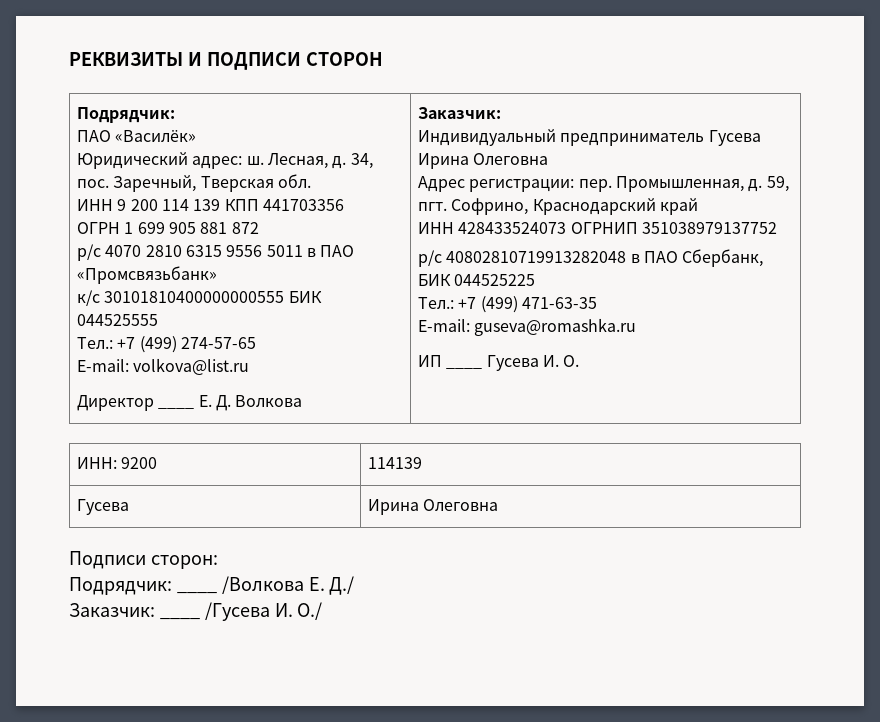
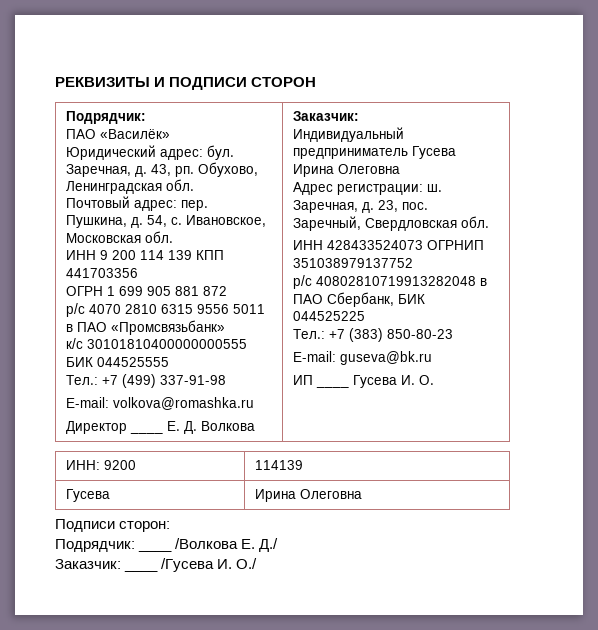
- Юридический адрес: ш. Лесная, д. 34, пос. Заречный, Тверская обл.
+ Юридический адрес: бул. Заречная, д. 43, рп. Обухово, Ленинградская обл.
+ Почтовый адрес: пер. Пушкина, д. 54, с. Ивановское, Московская обл.
- Тел.: +7 (499) 274-57-65
- E-mail: volkova@list.ru
+ Тел.: +7 (499) 337-91-98
+ E-mail: volkova@romashka.ru
- Адрес регистрации: пер. Промышленная, д. 59, пгт. Софрино, Краснодарский край
+ Адрес регистрации: ш. Заречная, д. 23, пос. Заречный, Свердловская обл.
- Тел.: +7 (499) 471-63-35
- E-mail: guseva@romashka.ru
+ Тел.: +7 (383) 850-80-23
+ E-mail: guseva@bk.ru

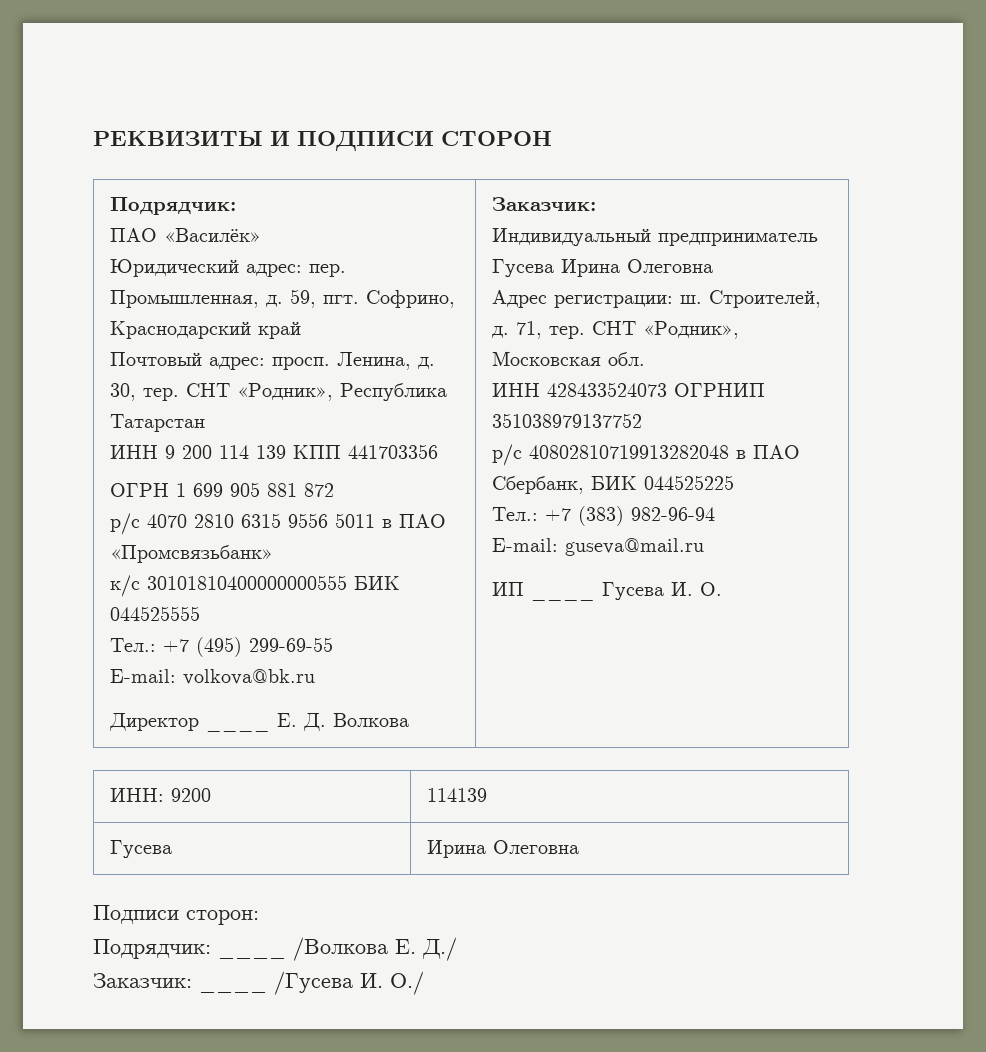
- Юридический адрес: бул. Заречная, д. 43, рп. Обухово, Ленинградская обл.
- Почтовый адрес: пер. Пушкина, д. 54, с. Ивановское, Московская обл.
+ Юридический адрес: пер. Промышленная, д. 59, пгт. Софрино, Краснодарский край
+ Почтовый адрес: просп. Ленина, д. 30, тер. СНТ «Родник», Республика Татарстан
- Тел.: +7 (499) 337-91-98
- E-mail: volkova@romashka.ru
+ Тел.: +7 (495) 299-69-55
+ E-mail: volkova@bk.ru
- Заречная, д. 23, пос. Заречный, Свердловская обл.
+ Строителей, д. 71, тер. СНТ «Родник», Московская обл.
- Тел.: +7 (383) 850-80-23
- E-mail: guseva@bk.ru
+ Тел.: +7 (383) 982-96-94
+ E-mail: guseva@mail.ru

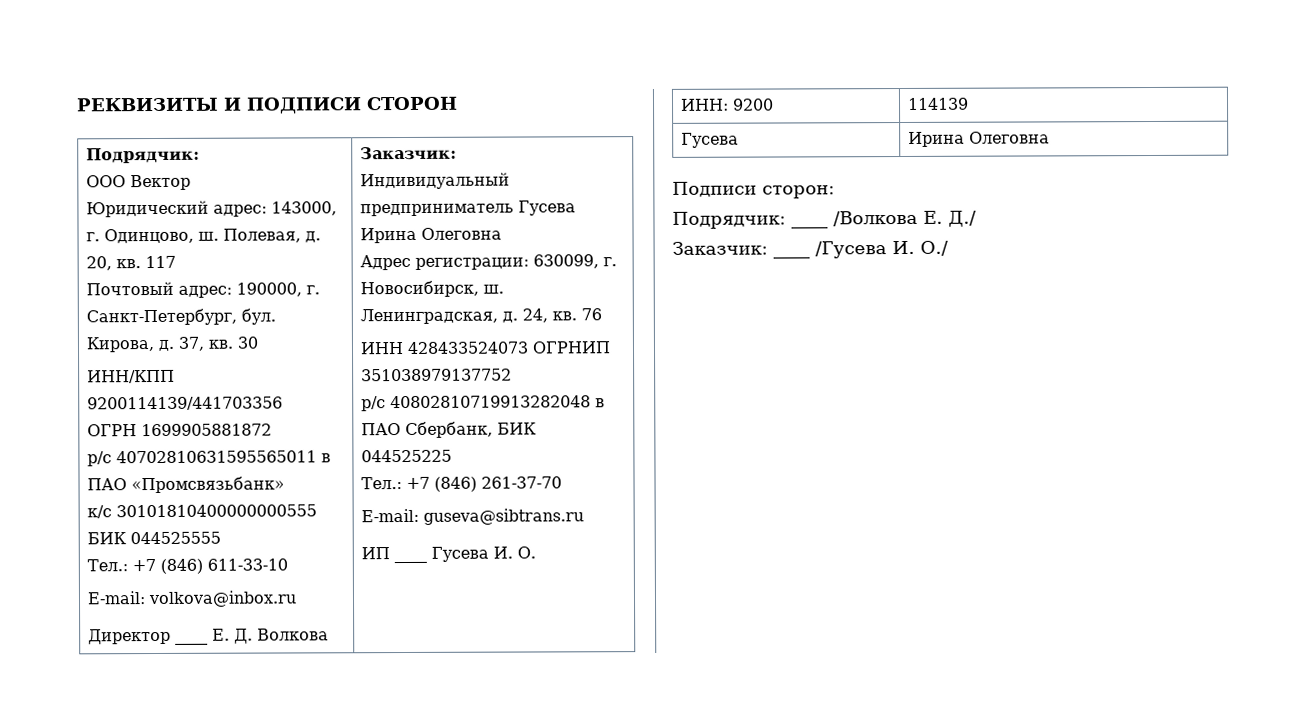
- ПАО «Василёк»
+ ООО Вектор
- Юридический адрес: пер. Промышленная, д. 59, пгт. Софрино, Краснодарский край
- Почтовый адрес: просп. Ленина, д. 30, тер. СНТ «Родник», Республика Татарстан
- ИНН 9 200 114 139 КПП 441703356
- ОГРН 1 699 905 881 872
- р/с 4070 2810 6315 9556 5011 в ПАО «Промсвязьбанк»
+ Юридический адрес: 143000, г. Одинцово, ш. Полевая, д. 20, кв. 117
+ Почтовый адрес: 190000, г. Санкт-Петербург, бул. Кирова, д. 37, кв. 30
+ ИНН/КПП 9200114139/441703356
+ ОГРН 1699905881872
+ р/с 40702810631595565011 в ПАО «Промсвязьбанк»
- Тел.: +7 (495) 299-69-55
- E-mail: volkova@bk.ru
+ Тел.: +7 (846) 611-33-10
+ E-mail: volkova@inbox.ru
- Адрес регистрации: ш. Строителей, д. 71, тер. СНТ «Родник», Московская обл.
+ Адрес регистрации: 630099, г. Новосибирск, ш. Ленинградская, д. 24, кв. 76
- Тел.: +7 (383) 982-96-94
- E-mail: guseva@mail.ru
+ Тел.: +7 (846) 261-37-70
+ E-mail: guseva@sibtrans.ru

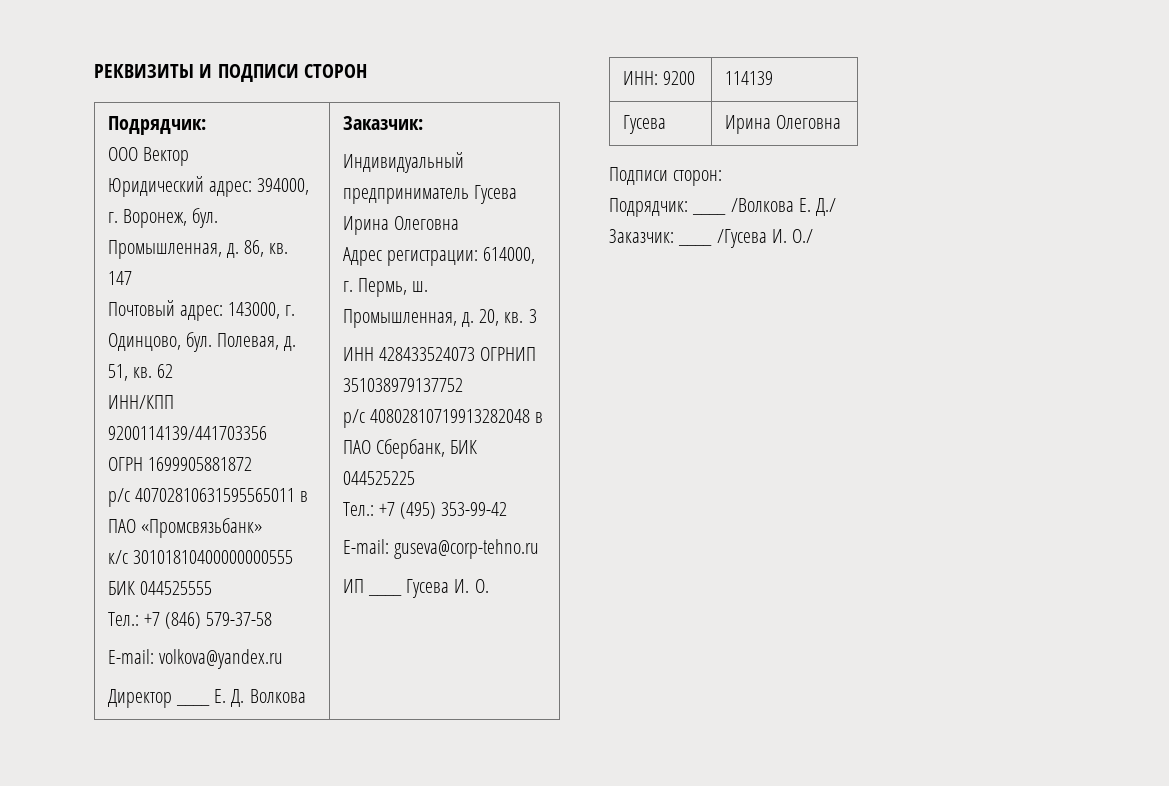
- Юридический адрес: 143000, г. Одинцово, ш.
+ Юридический адрес: 394000, г. Воронеж, бул. Промышленная, д. 86, кв. 147
+ Почтовый адрес: 143000, г. Одинцово, бул.
- 20, кв. 117
- Почтовый адрес: 190000, г. Санкт-Петербург, бул. Кирова, д. 37, кв. 30
+ 51, кв. 62
- Тел.: +7 (846) 611-33-10
- E-mail: volkova@inbox.ru
+ Тел.: +7 (846) 579-37-58
+ E-mail: volkova@yandex.ru
- Адрес регистрации: 630099, г. Новосибирск, ш. Ленинградская, д. 24, кв. 76
+ Адрес регистрации: 614000, г. Пермь, ш. Промышленная, д. 20, кв. 3
- Тел.: +7 (846) 261-37-70
- E-mail: guseva@sibtrans.ru
+ Тел.: +7 (495) 353-99-42
+ E-mail: guseva@corp-tehno.ru

